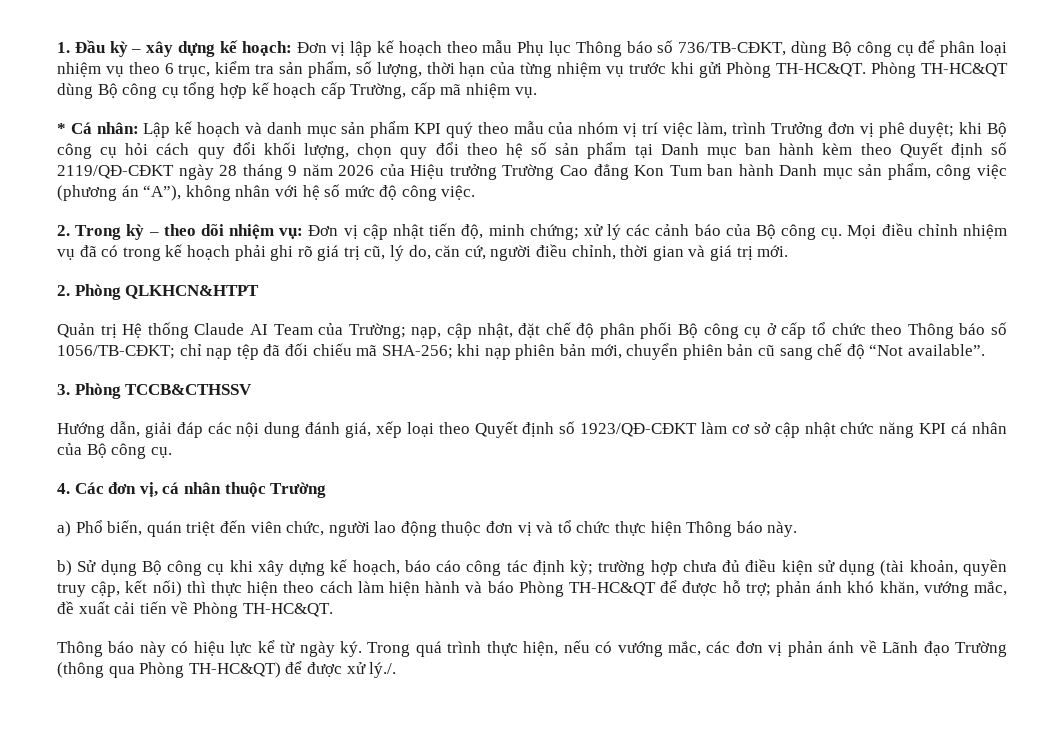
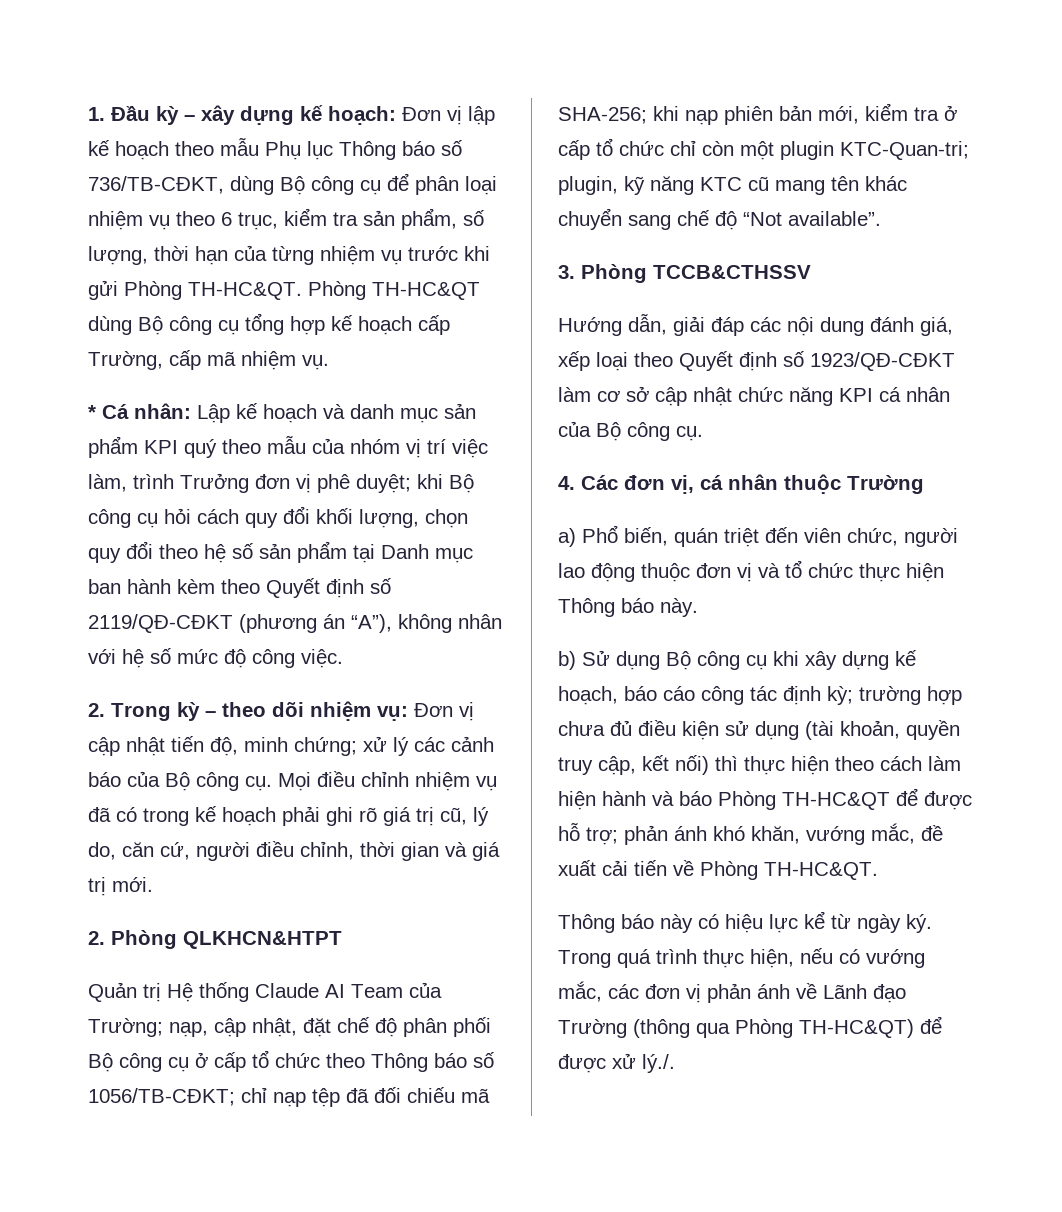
- khi Bộ công cụ hỏi cách quy đổi khối lượng, chọn quy đổi theo hệ số sản phẩm tại Danh mục ban hành kèm theo Quyết định số 2119/QĐ-CĐKT ngày 28 tháng 9 năm 2026 của Hiệu trưởng Trường Cao đẳng Kon Tum ban hành Danh mục sản phẩm, công việc (phương án “A”), không nhân với hệ số mức độ công việc.
+ khi Bộ công cụ hỏi cách quy đổi khối lượng, chọn quy đổi theo hệ số sản phẩm tại Danh mục ban hành kèm theo Quyết định số 2119/QĐ-CĐKT (phương án “A”), không nhân với hệ số mức độ công việc.
- Quản trị Hệ thống Claude AI Team của Trường; nạp, cập nhật, đặt chế độ phân phối Bộ công cụ ở cấp tổ chức theo Thông báo số 1056/TB-CĐKT; chỉ nạp tệp đã đối chiếu mã SHA-256; khi nạp phiên bản mới, chuyển phiên bản cũ sang chế độ “Not available”.
+ Quản trị Hệ thống Claude AI Team của Trường; nạp, cập nhật, đặt chế độ phân phối Bộ công cụ ở cấp tổ chức theo Thông báo số 1056/TB-CĐKT; chỉ nạp tệp đã đối chiếu mã SHA-256; khi nạp phiên bản mới, kiểm tra ở cấp tổ chức chỉ còn một plugin KTC-Quan-tri; plugin, kỹ năng KTC cũ mang tên khác chuyển sang chế độ “Not available”.

